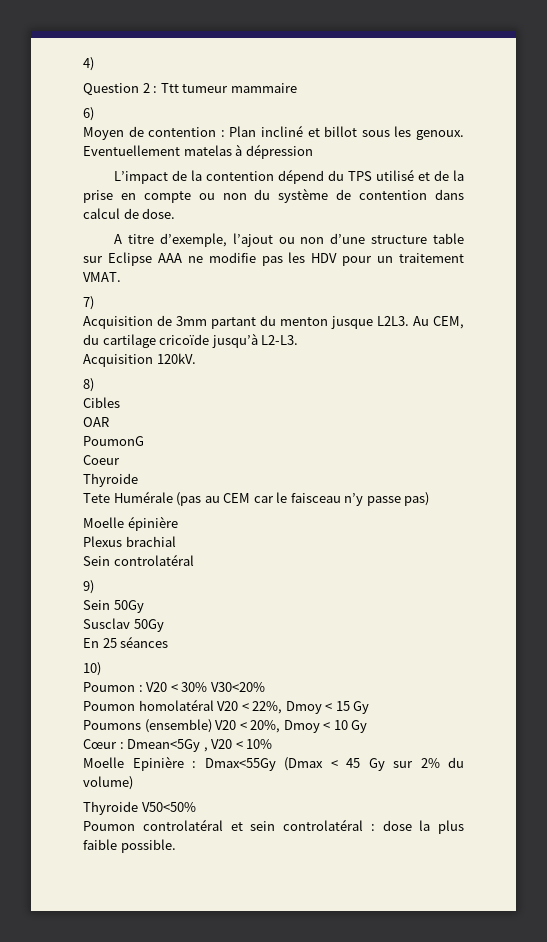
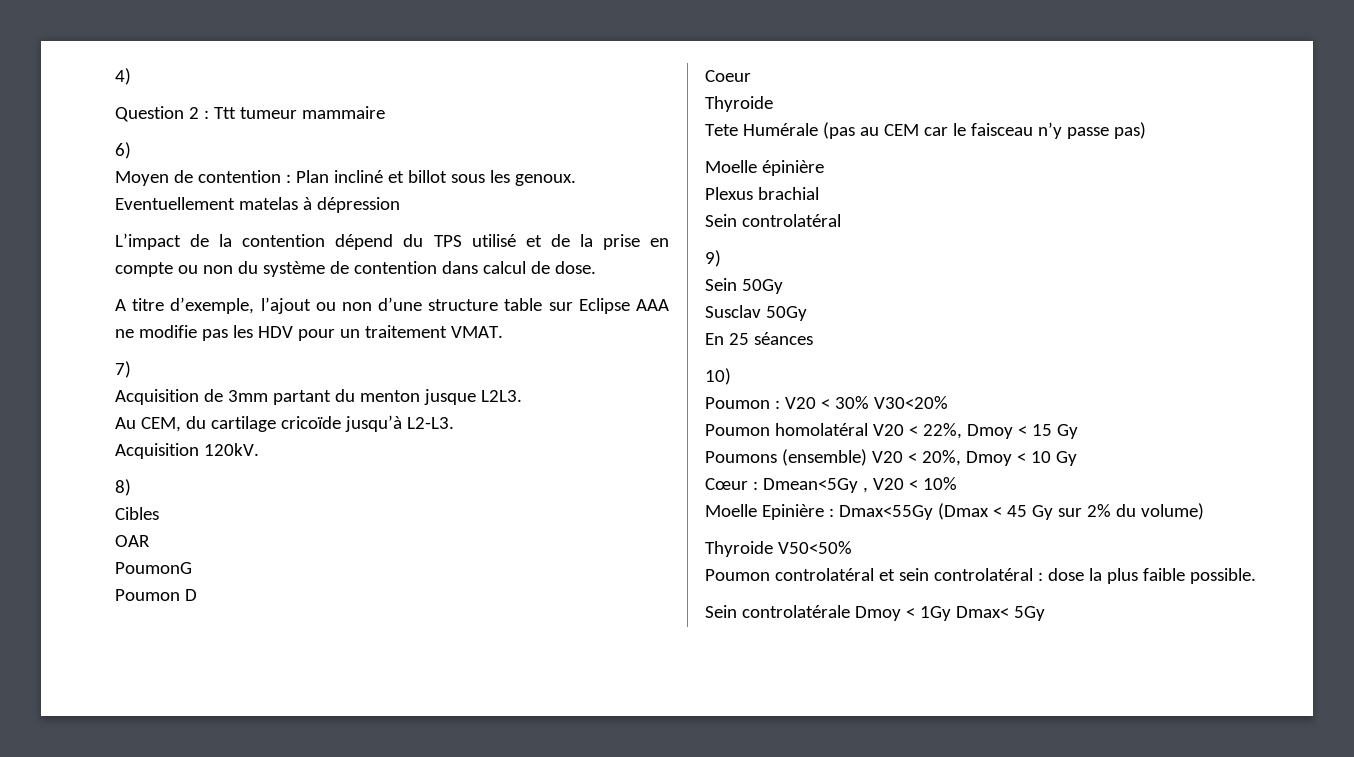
- Acquisition de 3mm partant du menton jusque L2L3. Au CEM, du cartilage cricoïde jusqu’à L2-L3.
+ Acquisition de 3mm partant du menton jusque L2L3.
+ Au CEM, du cartilage cricoïde jusqu’à L2-L3.
+ Poumon D
+ Sein controlatérale Dmoy < 1Gy Dmax< 5Gy

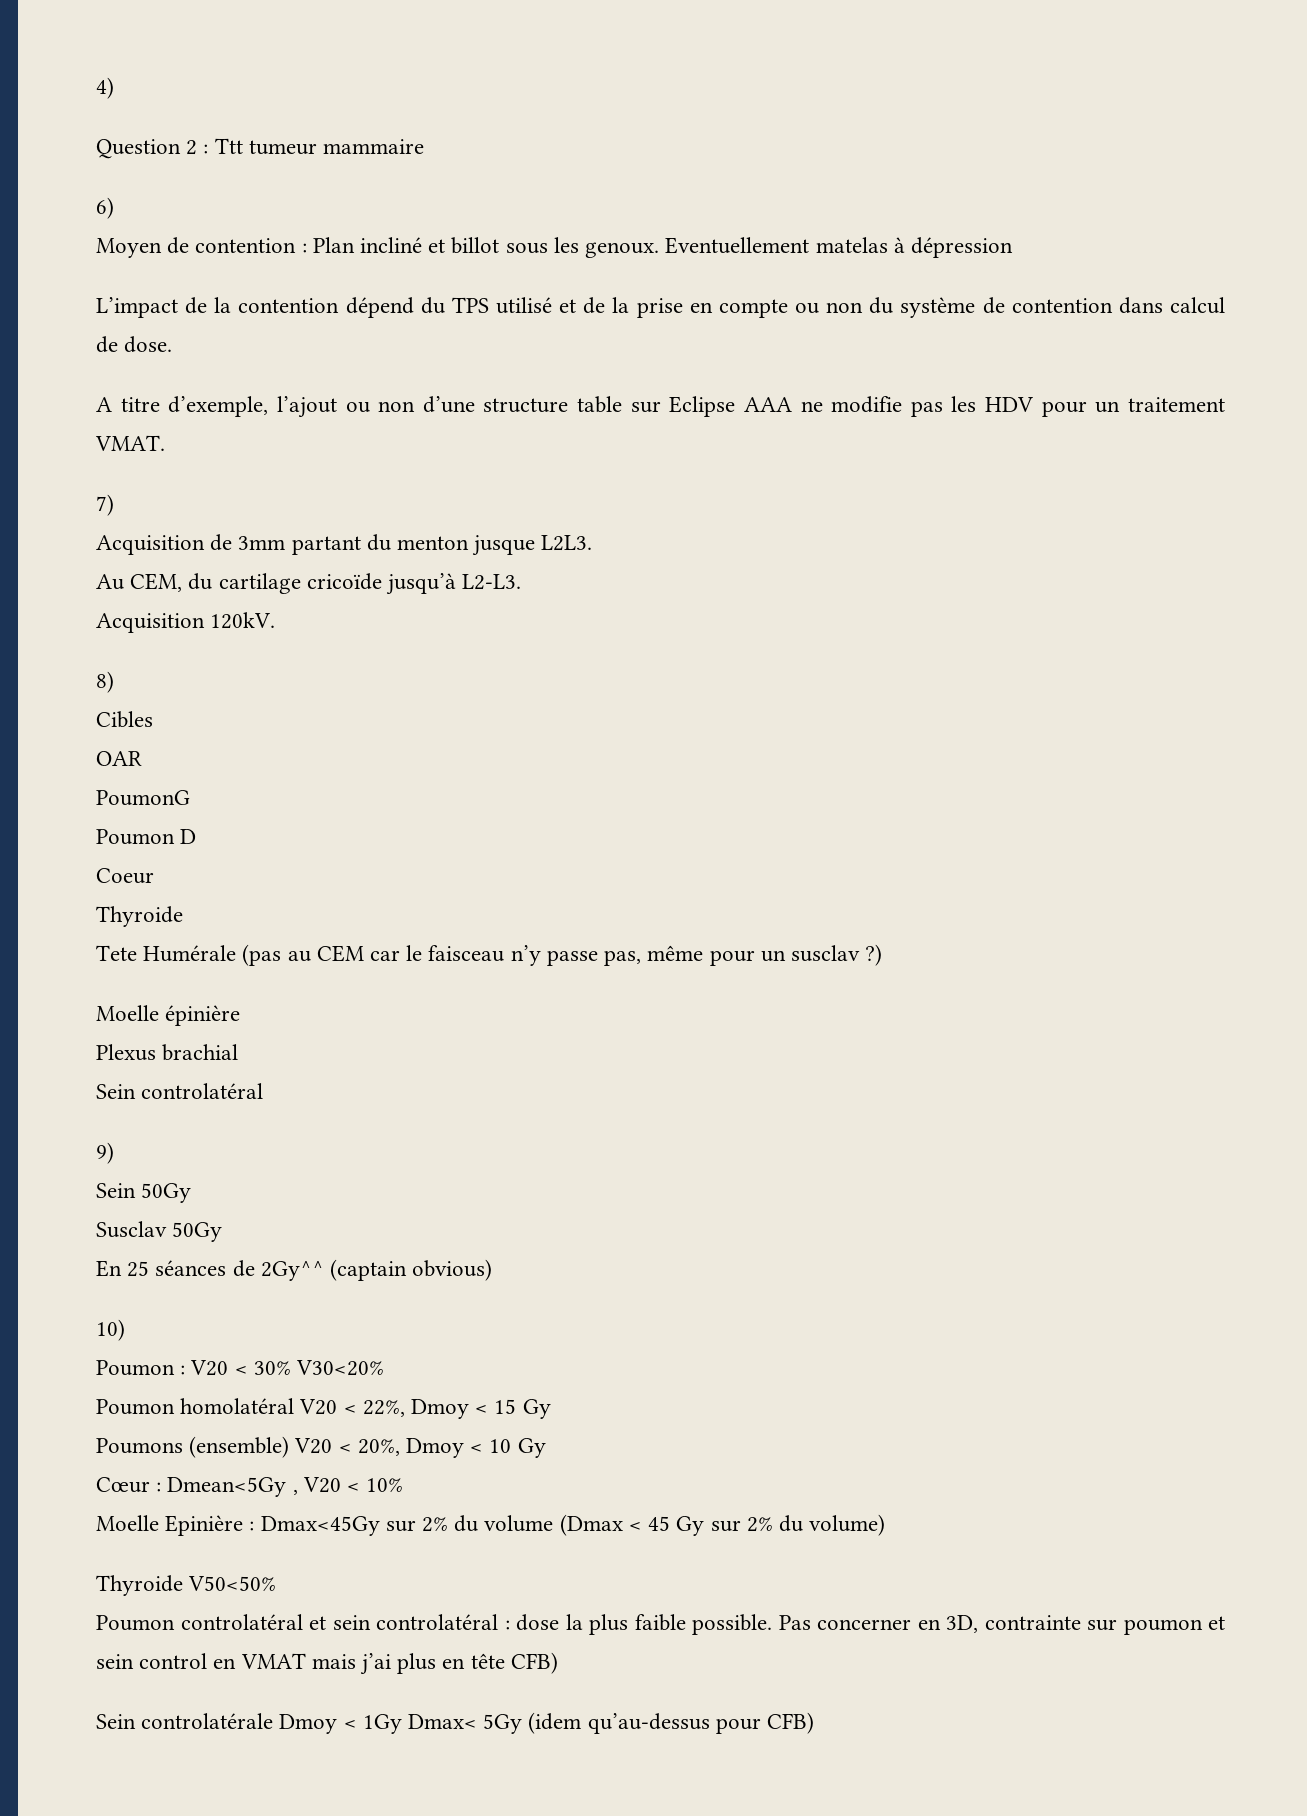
- Tete Humérale (pas au CEM car le faisceau n’y passe pas)
+ Tete Humérale (pas au CEM car le faisceau n’y passe pas, même pour un susclav ?)
- En 25 séances
+ En 25 séances de 2Gy^^ (captain obvious)
- Moelle Epinière : Dmax<55Gy (Dmax < 45 Gy sur 2% du volume)
+ Moelle Epinière : Dmax<45Gy sur 2% du volume (Dmax < 45 Gy sur 2% du volume)
+ Pas concerner en 3D, contrainte sur poumon et sein control en VMAT mais j’ai plus en tête CFB)
- Sein controlatérale Dmoy < 1Gy Dmax< 5Gy
+ Sein controlatérale Dmoy < 1Gy Dmax< 5Gy (idem qu’au-dessus pour CFB)

